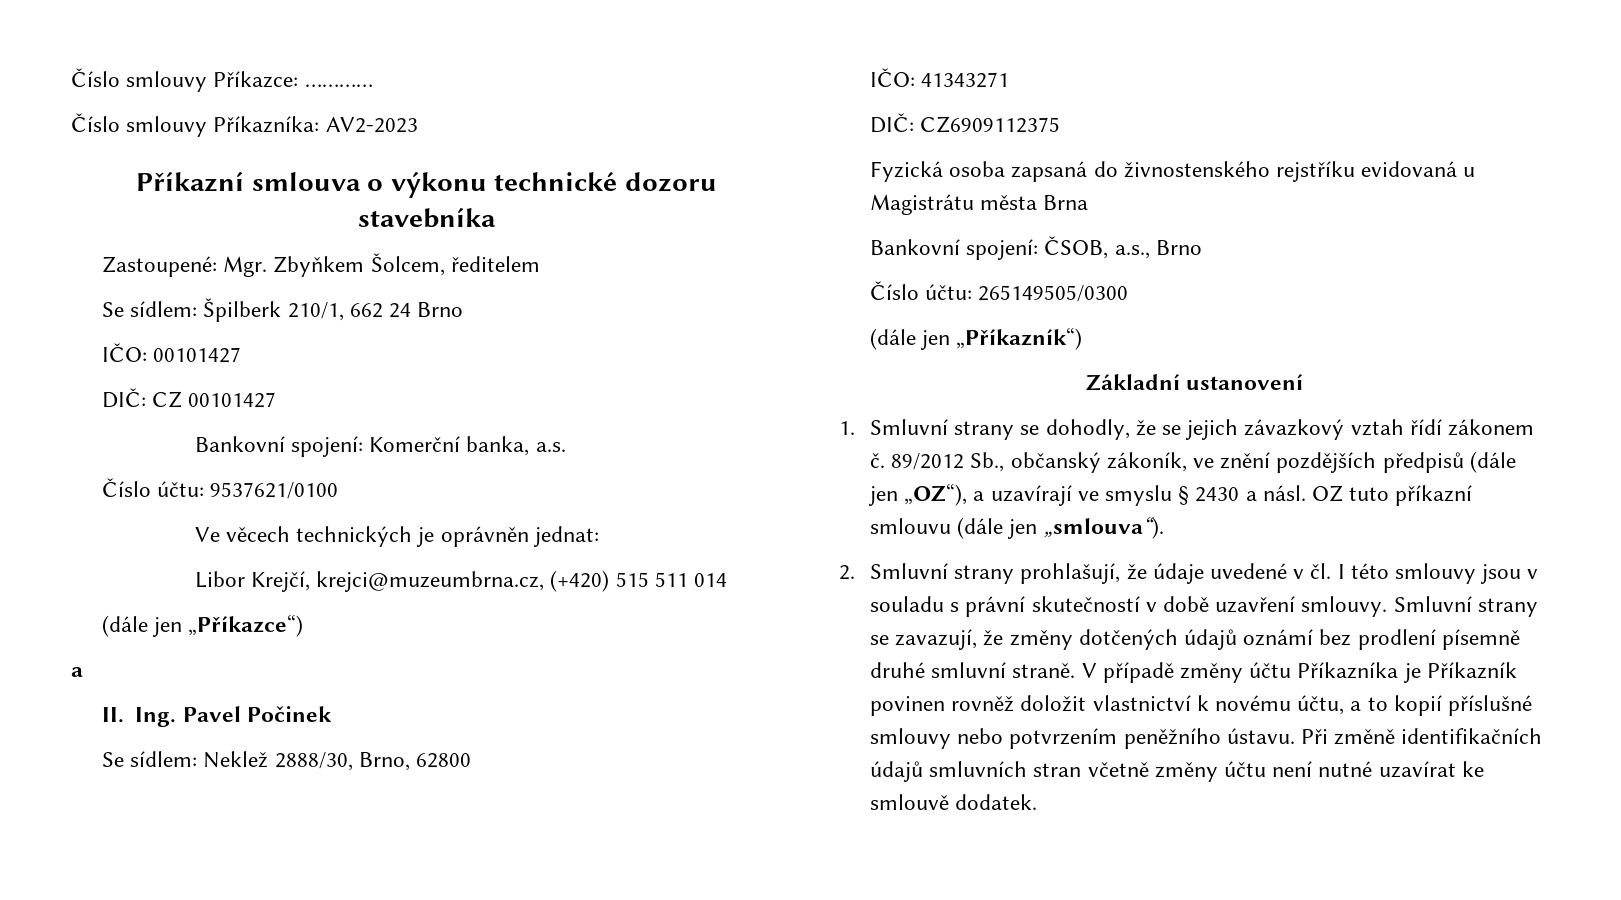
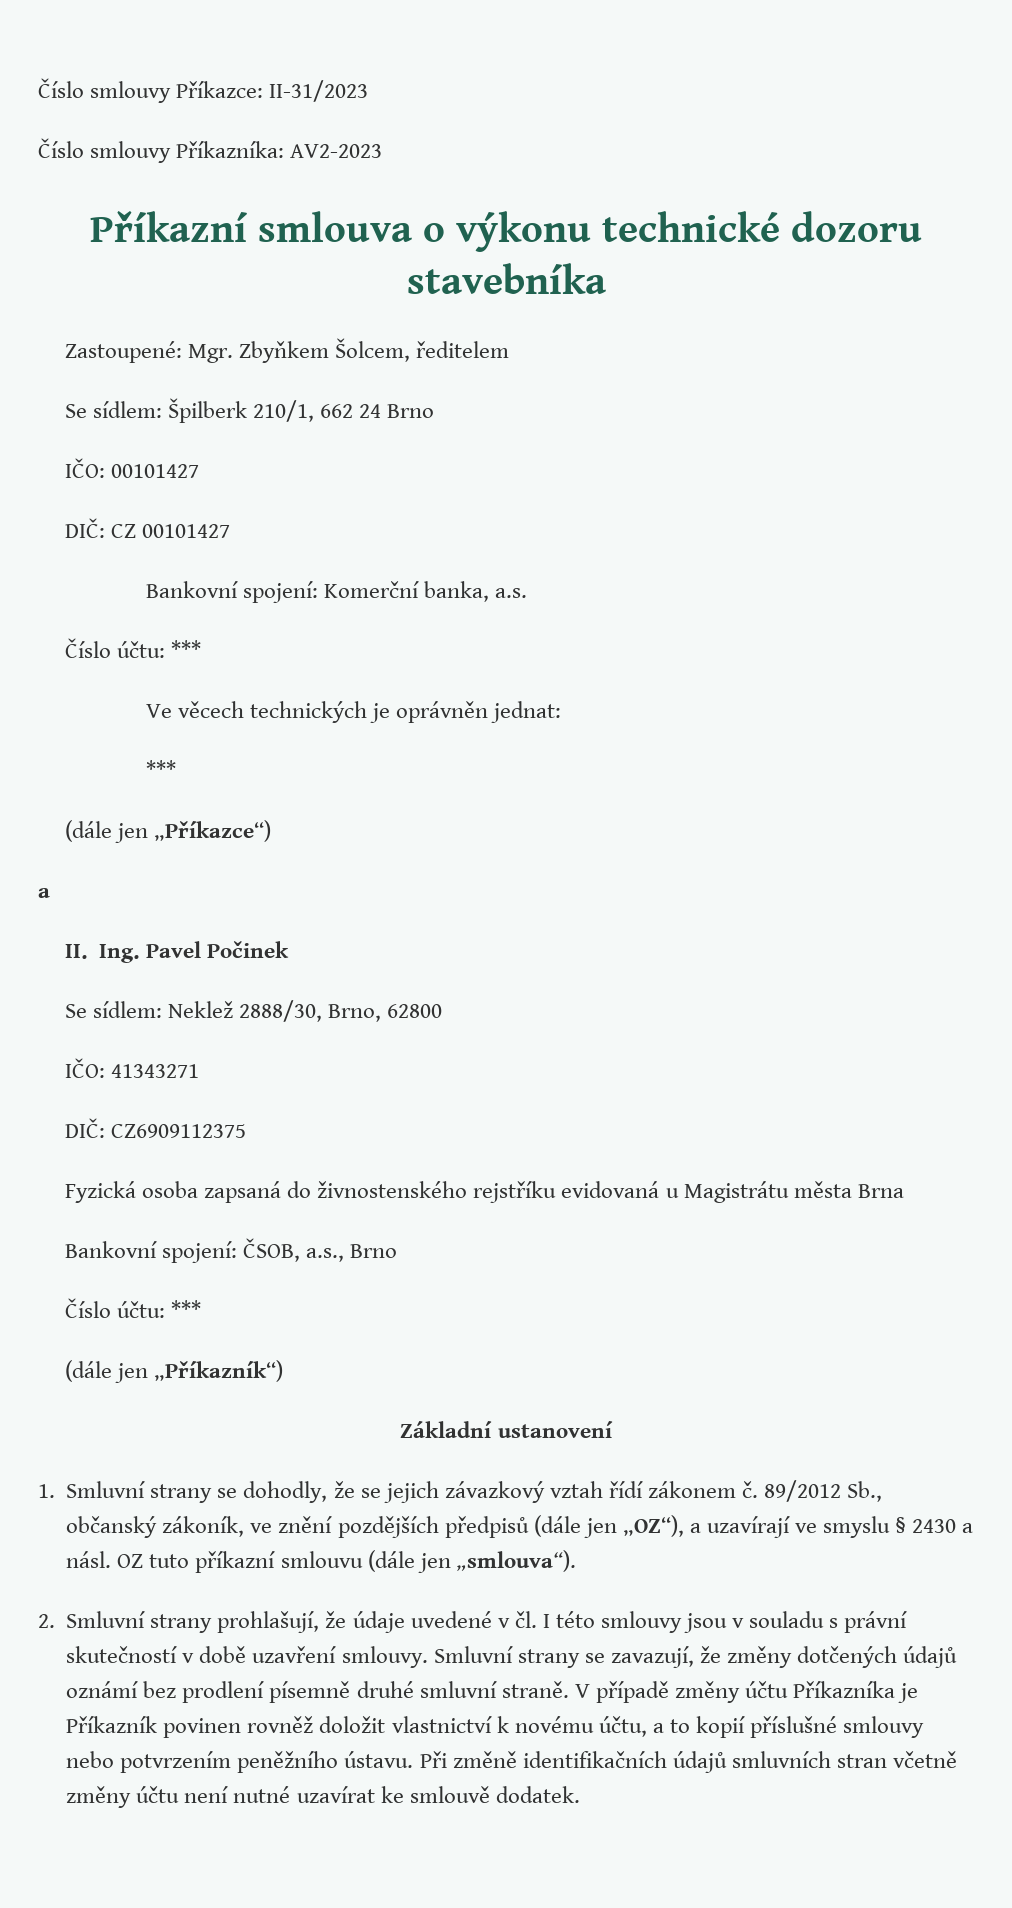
- Číslo smlouvy Příkazce: …………
+ Číslo smlouvy Příkazce: II-31/2023
  Bankovní spojení: Komerční banka, a.s.
- Číslo účtu: 9537621/0100
+ Číslo účtu: ***
  Ve věcech technických je oprávněn jednat:
- Libor Krejčí, krejci@muzeumbrna.cz, (+420) 515 511 014
+ ***
  Bankovní spojení: ČSOB, a.s., Brno
- Číslo účtu: 265149505/0300
+ Číslo účtu: ***

